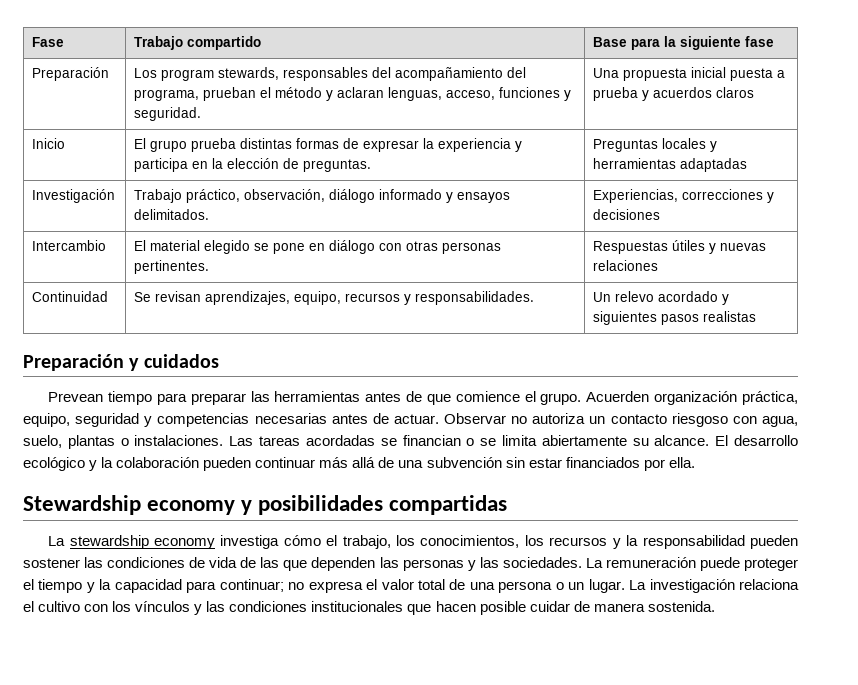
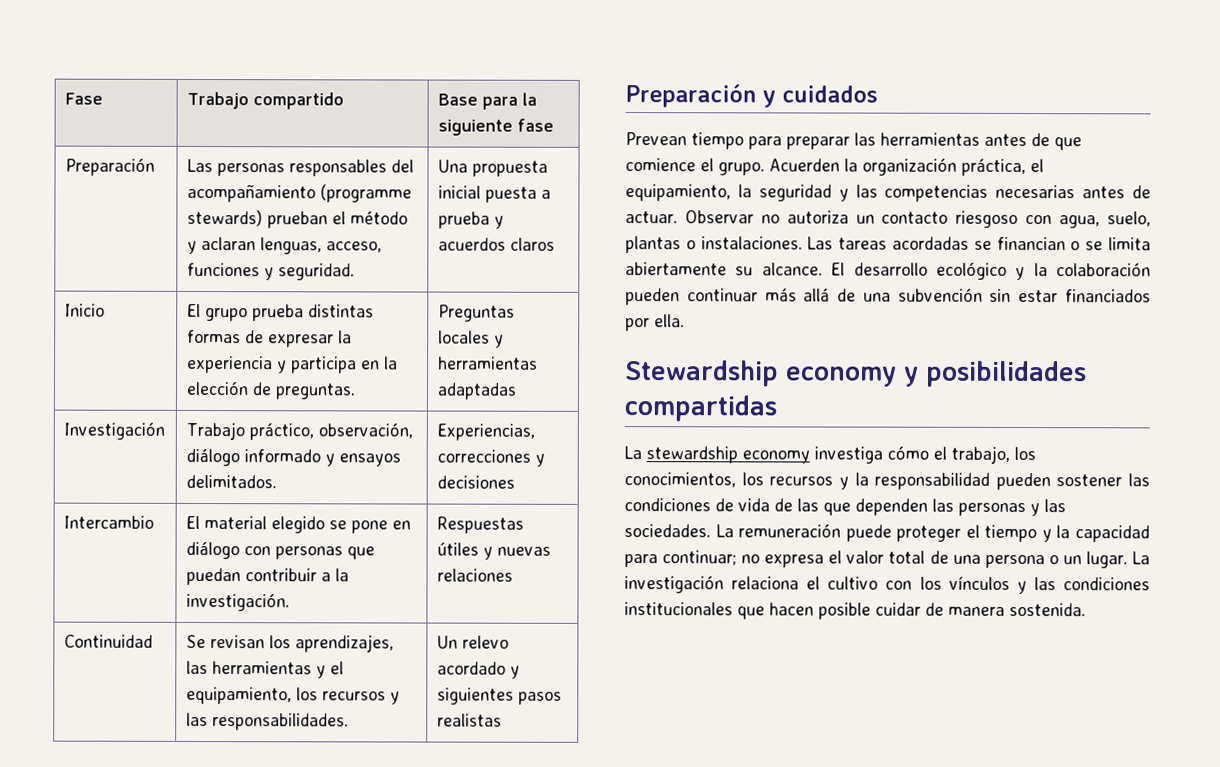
- Preparación | Los program stewards, responsables del acompañamiento del programa, prueban el método y aclaran lenguas, acceso, funciones y seguridad. | Una propuesta inicial puesta a prueba y acuerdos claros
+ Preparación | Las personas responsables del acompañamiento (programme stewards) prueban el método y aclaran lenguas, acceso, funciones y seguridad. | Una propuesta inicial puesta a prueba y acuerdos claros
- Intercambio | El material elegido se pone en diálogo con otras personas pertinentes. | Respuestas útiles y nuevas relaciones
+ Intercambio | El material elegido se pone en diálogo con personas que puedan contribuir a la investigación. | Respuestas útiles y nuevas relaciones
- Continuidad | Se revisan aprendizajes, equipo, recursos y responsabilidades. | Un relevo acordado y siguientes pasos realistas
+ Continuidad | Se revisan los aprendizajes, las herramientas y el equipamiento, los recursos y las responsabilidades. | Un relevo acordado y siguientes pasos realistas
- Acuerden organización práctica, equipo, seguridad y competencias necesarias antes de actuar.
+ Acuerden la organización práctica, el equipamiento, la seguridad y las competencias necesarias antes de actuar.

